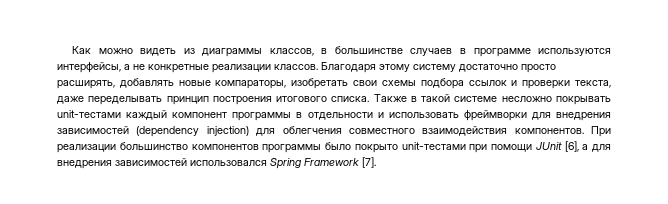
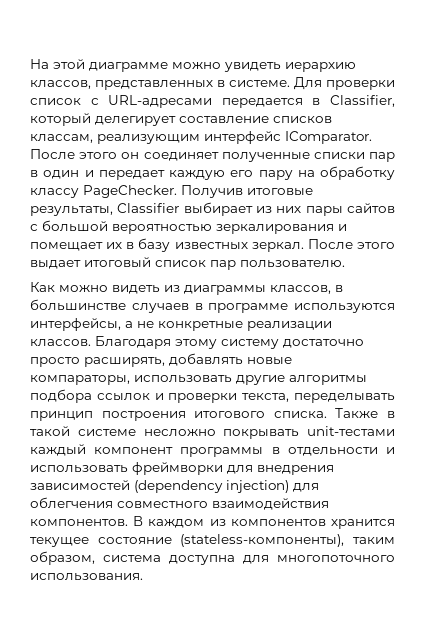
+ На этой диаграмме можно увидеть иерархию классов, представленных в системе. Для проверки список с URL-адресами передается в Classifier, который делегирует составление списков классам, реализующим интерфейс IComparator. После этого он соединяет полученные списки пар в один и передает каждую его пару на обработку классу PageChecker. Получив итоговые результаты, Classifier выбирает из них пары сайтов с большой вероятностью зеркалирования и помещает их в базу известных зеркал. После этого выдает итоговый список пар пользователю.
- Благодаря этому систему достаточно просто расширять, добавлять новые компараторы, изобретать свои схемы подбора ссылок и проверки текста, даже переделывать принцип построения итогового списка.
+ Благодаря этому систему достаточно просто расширять, добавлять новые компараторы, использовать другие алгоритмы подбора ссылок и проверки текста, переделывать принцип построения итогового списка.
- При реализации большинство компонентов программы было покрыто unit-тестами при помощи JUnit [6], а для внедрения зависимостей использовался Spring Framework [7].
+ В каждом из компонентов хранится текущее состояние (stateless-компоненты), таким образом, система доступна для многопоточного использования.

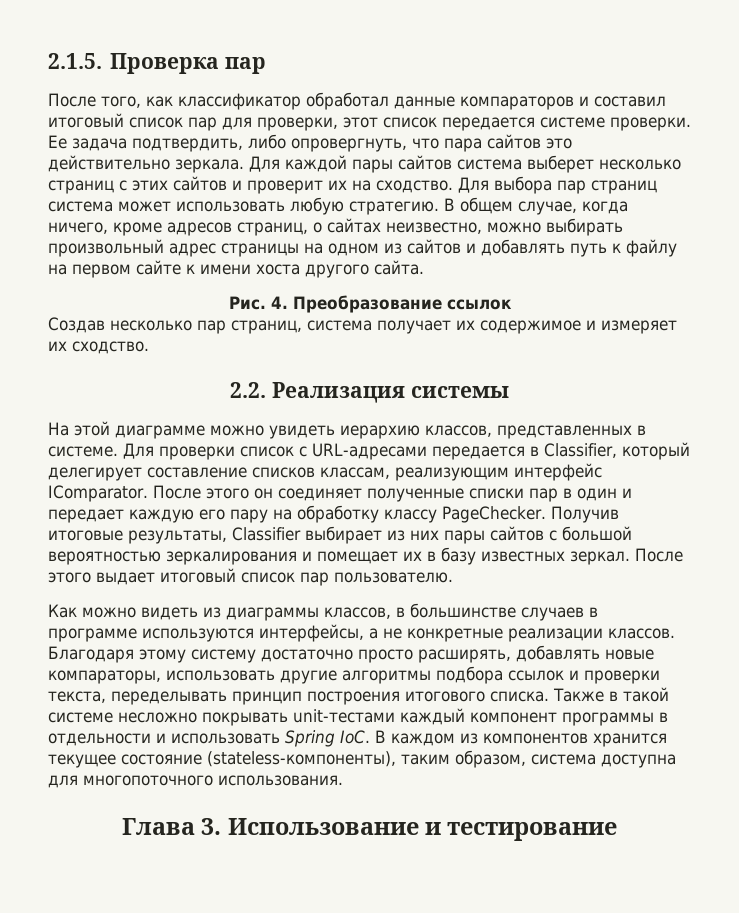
+ 2.1.5. Проверка пар
+ После того, как классификатор обработал данные компараторов и составил итоговый список пар для проверки, этот список передается системе проверки. Ее задача подтвердить, либо опровергнуть, что пара сайтов это действительно зеркала. Для каждой пары сайтов система выберет несколько страниц с этих сайтов и проверит их на сходство. Для выбора пар страниц система может использовать любую стратегию. В общем случае, когда ничего, кроме адресов страниц, о сайтах неизвестно, можно выбирать произвольный адрес страницы на одном из сайтов и добавлять путь к файлу на первом сайте к имени хоста другого сайта.
+ Рис. 4. Преобразование ссылок
+ Создав несколько пар страниц, система получает их содержимое и измеряет их сходство.
+ 2.2. Реализация системы
- Также в такой системе несложно покрывать unit-тестами каждый компонент программы в отдельности и использовать фреймворки для внедрения зависимостей (dependency injection) для облегчения совместного взаимодействия компонентов. В каждом из компонентов хранится текущее состояние (stateless-компоненты), таким образом, система доступна для многопоточного использования.
+ Также в такой системе несложно покрывать unit-тестами каждый компонент программы в отдельности и использовать Spring IoC. В каждом из компонентов хранится текущее состояние (stateless-компоненты), таким образом, система доступна для многопоточного использования.
+ Глава 3. Использование и тестирование

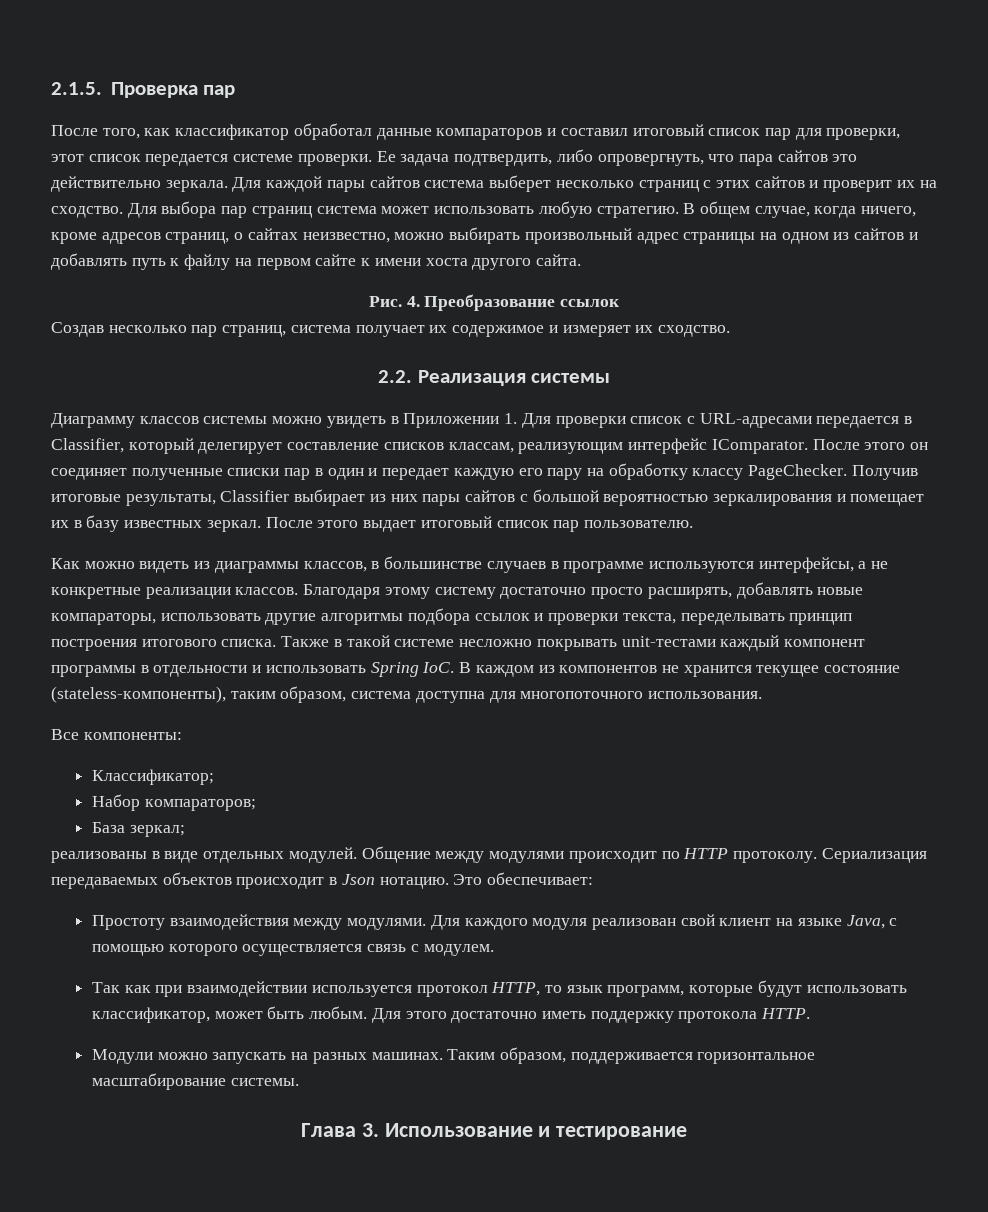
- На этой диаграмме можно увидеть иерархию классов, представленных в системе. Для проверки список с URL-адресами передается в Classifier, который делегирует составление списков классам, реализующим интерфейс IComparator.
+ Диаграмму классов системы можно увидеть в Приложении 1. Для проверки список с URL-адресами передается в Classifier, который делегирует составление списков классам, реализующим интерфейс IComparator.
- Также в такой системе несложно покрывать unit-тестами каждый компонент программы в отдельности и использовать Spring IoC. В каждом из компонентов хранится текущее состояние (stateless-компоненты), таким образом, система доступна для многопоточного использования.
+ Также в такой системе несложно покрывать unit-тестами каждый компонент программы в отдельности и использовать Spring IoC. В каждом из компонентов не хранится текущее состояние (stateless-компоненты), таким образом, система доступна для многопоточного использования.
+ Все компоненты:
+ Классификатор;
+ Набор компараторов;
+ База зеркал;
+ реализованы в виде отдельных модулей. Общение между модулями происходит по HTTP протоколу. Сериализация передаваемых объектов происходит в Json нотацию. Это обеспечивает:
+ Простоту взаимодействия между модулями. Для каждого модуля реализован свой клиент на языке Java, с помощью которого осуществляется связь с модулем.
+ Так как при взаимодействии используется протокол HTTP, то язык программ, которые будут использовать классификатор, может быть любым. Для этого достаточно иметь поддержку протокола HTTP.
+ Модули можно запускать на разных машинах. Таким образом, поддерживается горизонтальное масштабирование системы.

